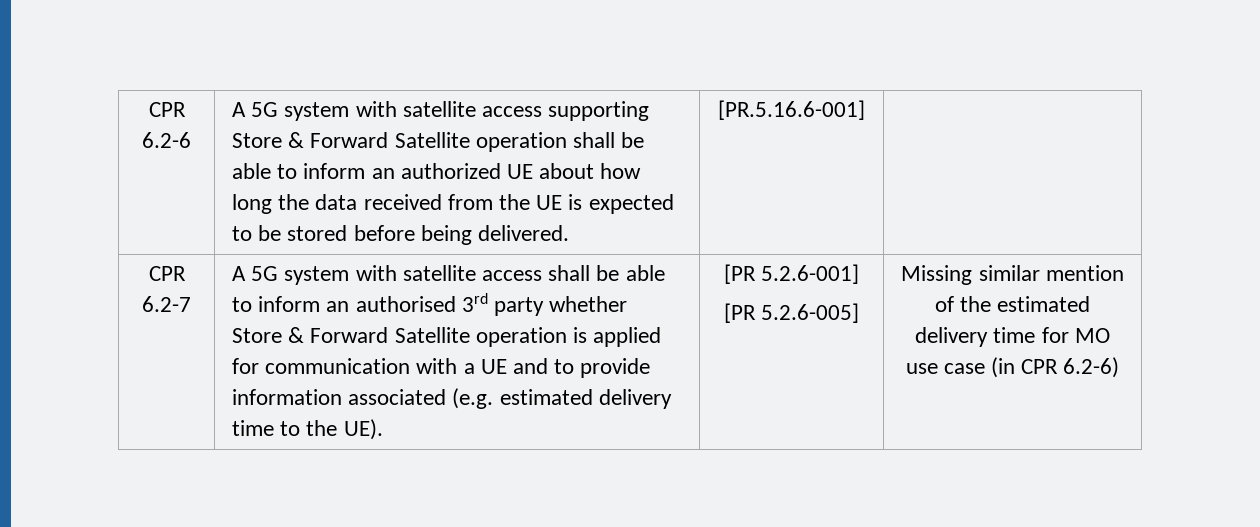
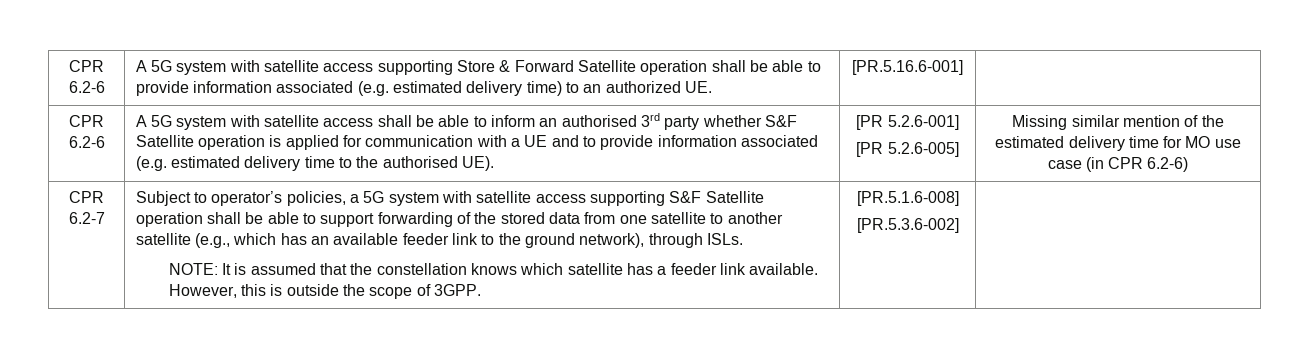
- CPR 6.2-6 | A 5G system with satellite access supporting Store & Forward Satellite operation shall be able to inform an authorized UE about how long the data received from the UE is expected to be stored before being delivered. | [PR.5.16.6-001] |
- CPR 6.2-7
+ CPR 6.2-6 | A 5G system with satellite access supporting Store & Forward Satellite operation shall be able to provide information associated (e.g. estimated delivery time) to an authorized UE. | [PR.5.16.6-001] |
+ CPR 6.2-6
- A 5G system with satellite access shall be able to inform an authorised 3rd party whether Store & Forward Satellite operation is applied for communication with a UE and to provide information associated (e.g. estimated delivery time to the UE).
+ A 5G system with satellite access shall be able to inform an authorised 3rd party whether S&F Satellite operation is applied for communication with a UE and to provide information associated (e.g. estimated delivery time to the authorised UE).
+ CPR 6.2-7 | Subject to operator’s policies, a 5G system with satellite access supporting S&F Satellite operation shall be able to support forwarding of the stored data from one satellite to another satellite (e.g., which has an available feeder link to the ground network), through ISLs.
+ NOTE: It is assumed that the constellation knows which satellite has a feeder link available. However, this is outside the scope of 3GPP. | [PR.5.1.6-008]
+ [PR.5.3.6-002]

